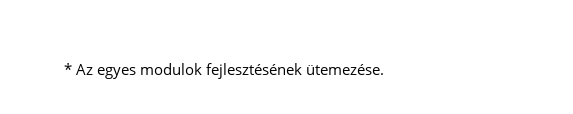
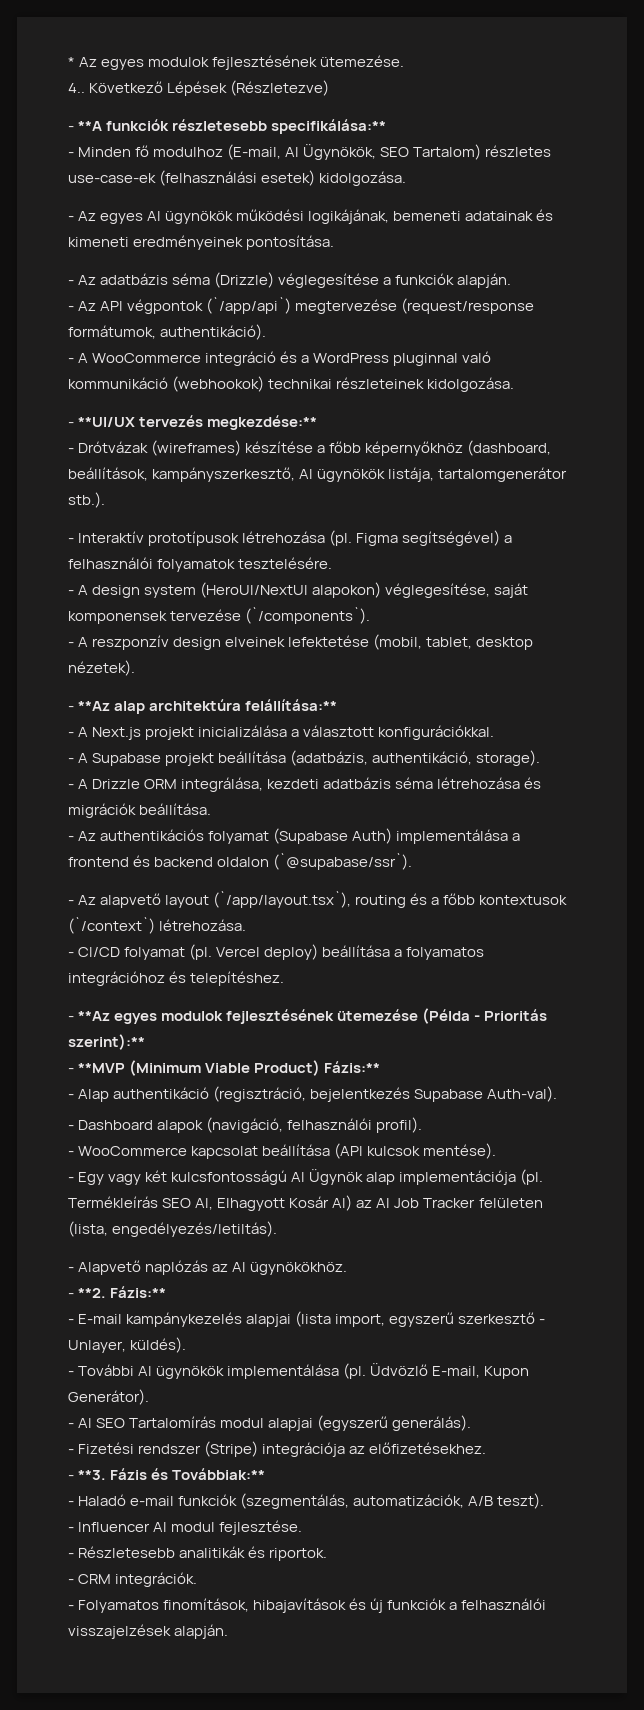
+ 4.. Következő Lépések (Részletezve)
+ - **A funkciók részletesebb specifikálása:**
+ - Minden fő modulhoz (E-mail, AI Ügynökök, SEO Tartalom) részletes use-case-ek (felhasználási esetek) kidolgozása.
+ - Az egyes AI ügynökök működési logikájának, bemeneti adatainak és kimeneti eredményeinek pontosítása.
+ - Az adatbázis séma (Drizzle) véglegesítése a funkciók alapján.
+ - Az API végpontok (`/app/api`) megtervezése (request/response formátumok, authentikáció).
+ - A WooCommerce integráció és a WordPress pluginnal való kommunikáció (webhookok) technikai részleteinek kidolgozása.
+ - **UI/UX tervezés megkezdése:**
+ - Drótvázak (wireframes) készítése a főbb képernyőkhöz (dashboard, beállítások, kampányszerkesztő, AI ügynökök listája, tartalomgenerátor stb.).
+ - Interaktív prototípusok létrehozása (pl. Figma segítségével) a felhasználói folyamatok tesztelésére.
+ - A design system (HeroUI/NextUI alapokon) véglegesítése, saját komponensek tervezése (`/components`).
+ - A reszponzív design elveinek lefektetése (mobil, tablet, desktop nézetek).
+ - **Az alap architektúra felállítása:**
+ - A Next.js projekt inicializálása a választott konfigurációkkal.
+ - A Supabase projekt beállítása (adatbázis, authentikáció, storage).
+ - A Drizzle ORM integrálása, kezdeti adatbázis séma létrehozása és migrációk beállítása.
+ - Az authentikációs folyamat (Supabase Auth) implementálása a frontend és backend oldalon (`@supabase/ssr`).
+ - Az alapvető layout (`/app/layout.tsx`), routing és a főbb kontextusok (`/context`) létrehozása.
+ - CI/CD folyamat (pl. Vercel deploy) beállítása a folyamatos integrációhoz és telepítéshez.
+ - **Az egyes modulok fejlesztésének ütemezése (Példa - Prioritás szerint):**
+ - **MVP (Minimum Viable Product) Fázis:**
+ - Alap authentikáció (regisztráció, bejelentkezés Supabase Auth-val).
+ - Dashboard alapok (navigáció, felhasználói profil).
+ - WooCommerce kapcsolat beállítása (API kulcsok mentése).
+ - Egy vagy két kulcsfontosságú AI Ügynök alap implementációja (pl. Termékleírás SEO AI, Elhagyott Kosár AI) az AI Job Tracker felületen (lista, engedélyezés/letiltás).
+ - Alapvető naplózás az AI ügynökökhöz.
+ - **2. Fázis:**
+ - E-mail kampánykezelés alapjai (lista import, egyszerű szerkesztő - Unlayer, küldés).
+ - További AI ügynökök implementálása (pl. Üdvözlő E-mail, Kupon Generátor).
+ - AI SEO Tartalomírás modul alapjai (egyszerű generálás).
+ - Fizetési rendszer (Stripe) integrációja az előfizetésekhez.
+ - **3. Fázis és Továbbiak:**
+ - Haladó e-mail funkciók (szegmentálás, automatizációk, A/B teszt).
+ - Influencer AI modul fejlesztése.
+ - Részletesebb analitikák és riportok.
+ - CRM integrációk.
+ - Folyamatos finomítások, hibajavítások és új funkciók a felhasználói visszajelzések alapján.

